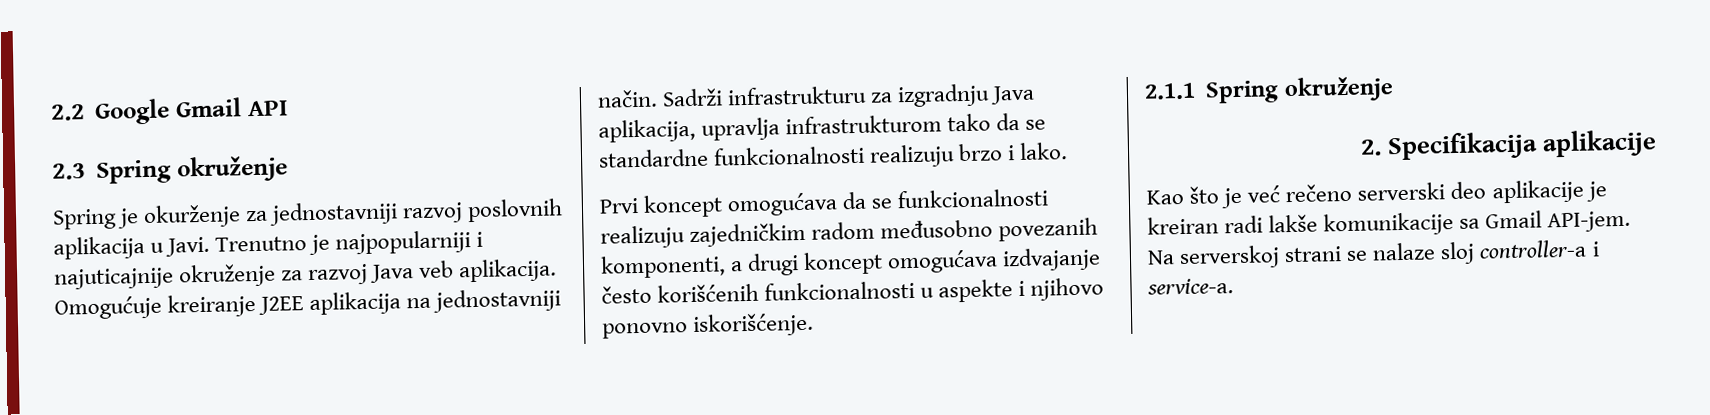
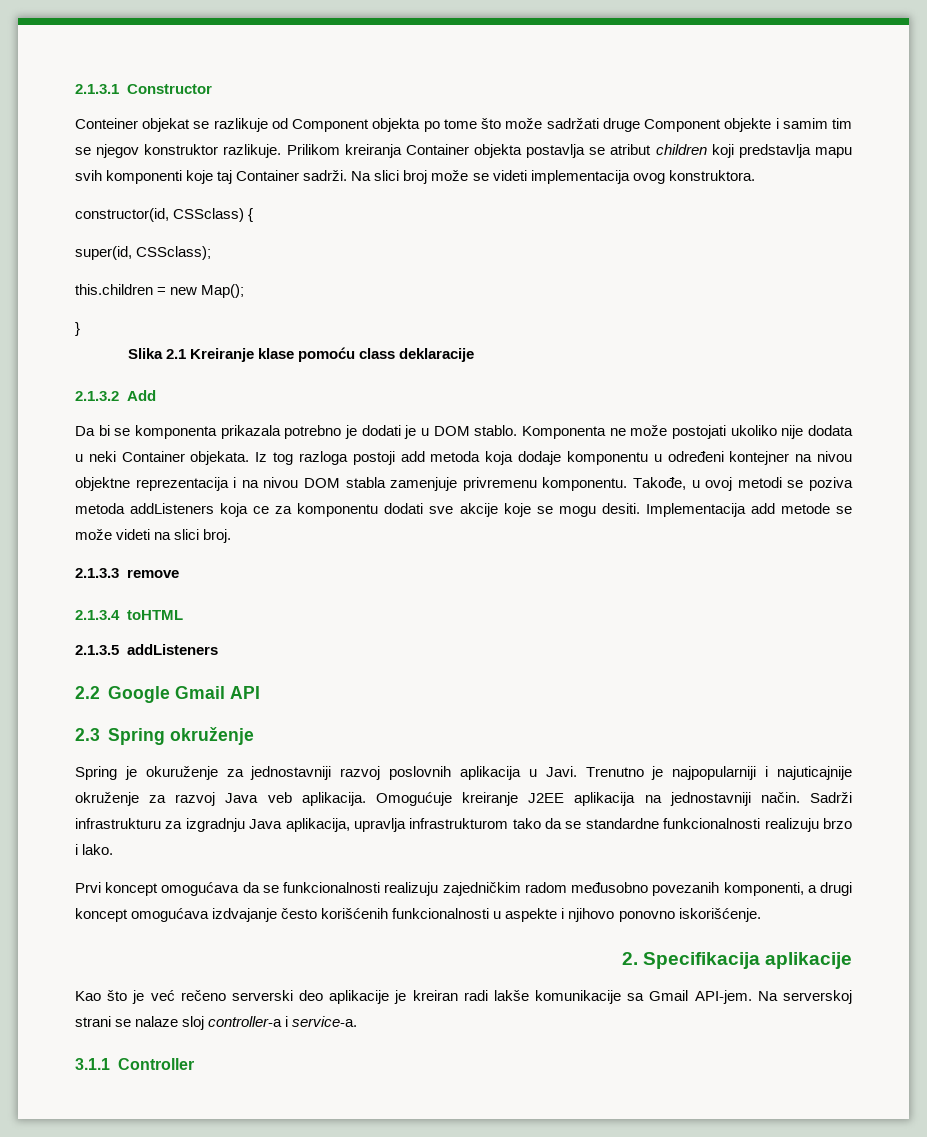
+ 2.1.3.1 Constructor
+ Conteiner objekat se razlikuje od Component objekta po tome što može sadržati druge Component objekte i samim tim se njegov konstruktor razlikuje. Prilikom kreiranja Container objekta postavlja se atribut children koji predstavlja mapu svih komponenti koje taj Container sadrži. Na slici broj može se videti implementacija ovog konstruktora.
+ constructor(id, CSSclass) {
+ super(id, CSSclass);
+ this.children = new Map();
+ }
+ Slika 2.1 Kreiranje klase pomoću class deklaracije
+ 2.1.3.2 Add
+ Da bi se komponenta prikazala potrebno je dodati je u DOM stablo. Komponenta ne može postojati ukoliko nije dodata u neki Container objekata. Iz tog razloga postoji add metoda koja dodaje komponentu u određeni kontejner na nivou objektne reprezentacija i na nivou DOM stabla zamenjuje privremenu komponentu. Takođe, u ovoj metodi se poziva metoda addListeners koja ce za komponentu dodati sve akcije koje se mogu desiti. Implementacija add metode se može videti na slici broj.
+ 2.1.3.3 remove
+ 2.1.3.4 toHTML
+ 2.1.3.5 addListeners
- Spring je okurženje za jednostavniji razvoj poslovnih aplikacija u Javi.
+ Spring je okuruženje za jednostavniji razvoj poslovnih aplikacija u Javi.
- 2.1.1 Spring okruženje
+ 3.1.1 Controller

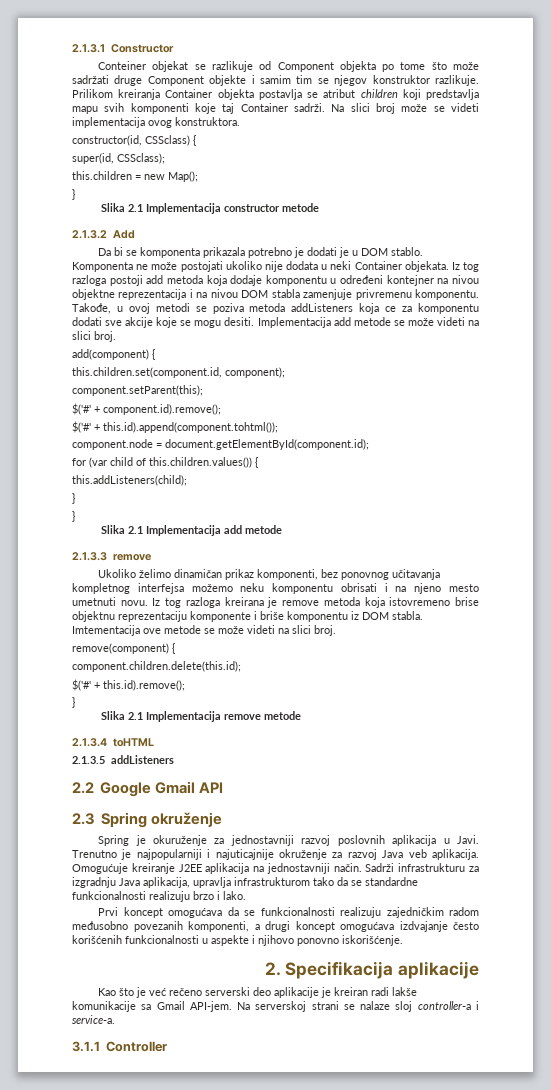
- Slika 2.1 Kreiranje klase pomoću class deklaracije
+ Slika 2.1 Implementacija constructor metode
+ add(component) {
+ this.children.set(component.id, component);
+ component.setParent(this);
+ $('#' + component.id).remove();
+ $('#' + this.id).append(component.tohtml());
+ component.node = document.getElementById(component.id);
+ for (var child of this.children.values()) {
+ this.addListeners(child);
+ }
+ }
+ Slika 2.1 Implementacija add metode
  2.1.3.3 remove
+ Ukoliko želimo dinamičan prikaz komponenti, bez ponovnog učitavanja kompletnog interfejsa možemo neku komponentu obrisati i na njeno mesto umetnuti novu. Iz tog razloga kreirana je remove metoda koja istovremeno brise objektnu reprezentaciju komponente i briše komponentu iz DOM stabla. Imtementacija ove metode se može videti na slici broj.
+ remove(component) {
+ component.children.delete(this.id);
+ $('#' + this.id).remove();
+ }
+ Slika 2.1 Implementacija remove metode

